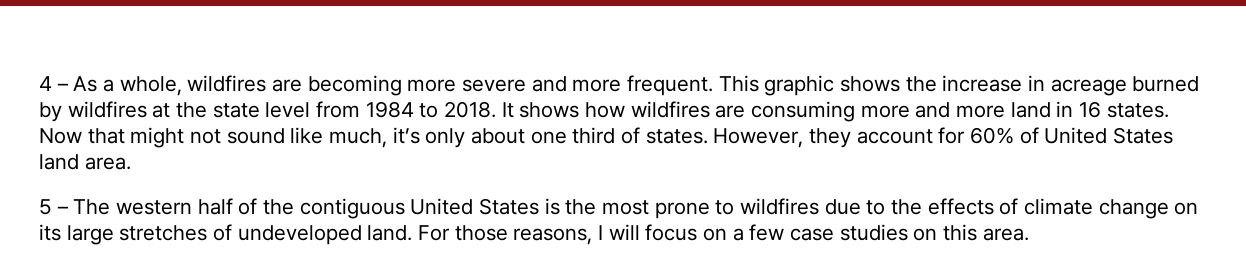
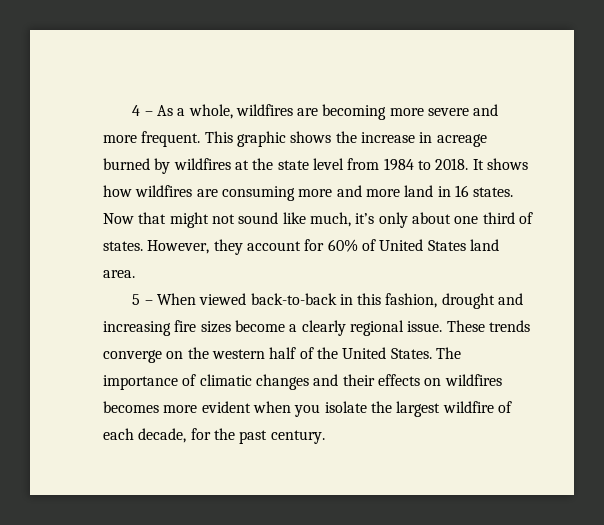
- 5 – The western half of the contiguous United States is the most prone to wildfires due to the effects of climate change on its large stretches of undeveloped land. For those reasons, I will focus on a few case studies on this area.
+ 5 – When viewed back-to-back in this fashion, drought and increasing fire sizes become a clearly regional issue. These trends converge on the western half of the United States. The importance of climatic changes and their effects on wildfires becomes more evident when you isolate the largest wildfire of each decade, for the past century.

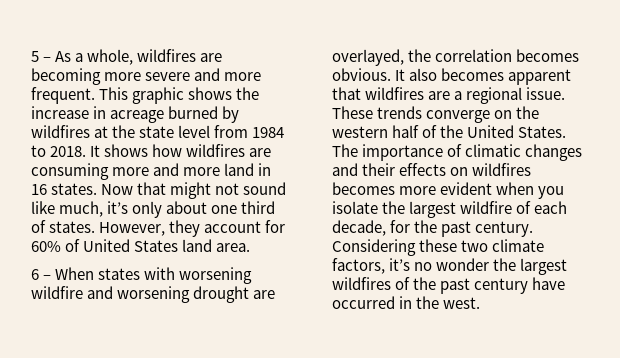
- 4 – As a whole, wildfires are becoming more severe and more frequent.
+ 5 – As a whole, wildfires are becoming more severe and more frequent.
- 5 – When viewed back-to-back in this fashion, drought and increasing fire sizes become a clearly regional issue.
+ 6 – When states with worsening wildfire and worsening drought are overlayed, the correlation becomes obvious. It also becomes apparent that wildfires are a regional issue.
+ Considering these two climate factors, it’s no wonder the largest wildfires of the past century have occurred in the west.

